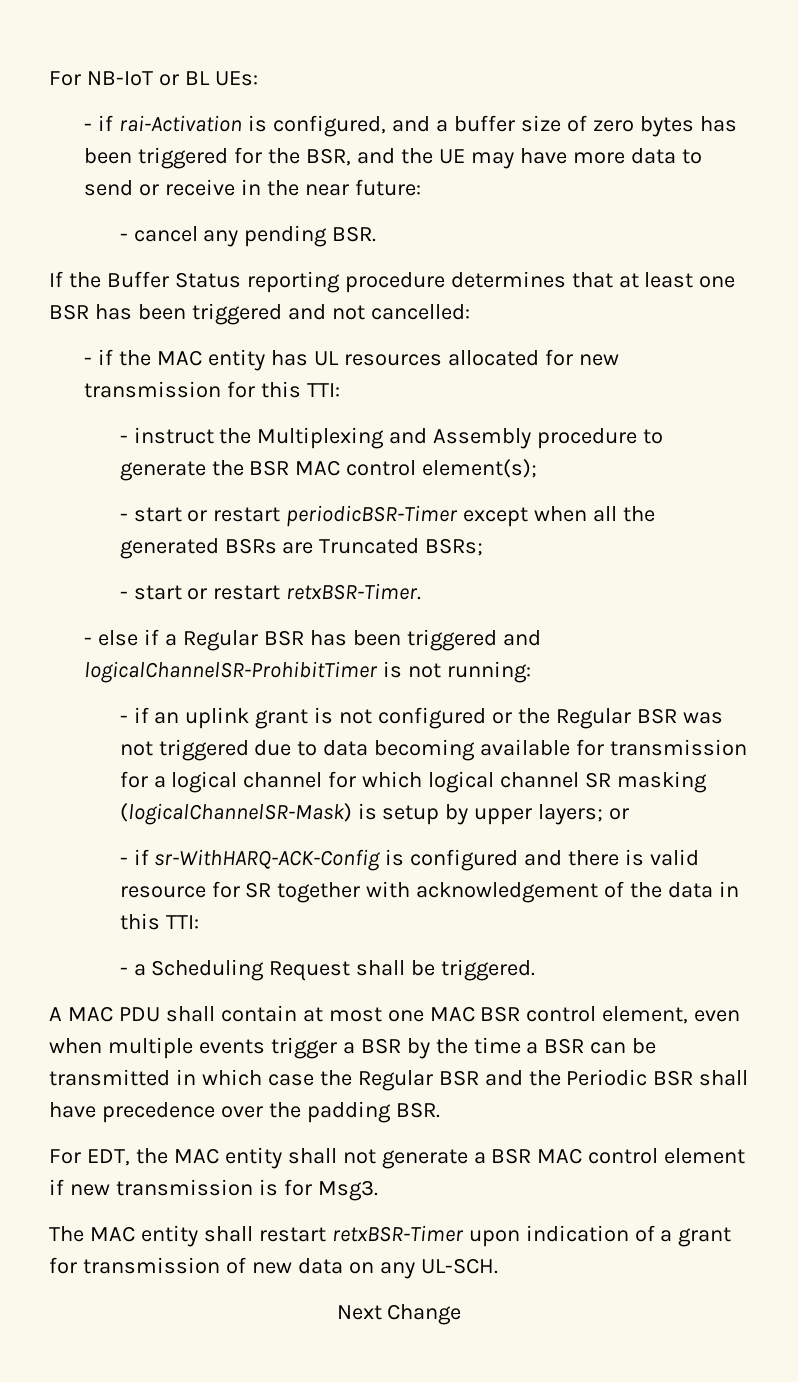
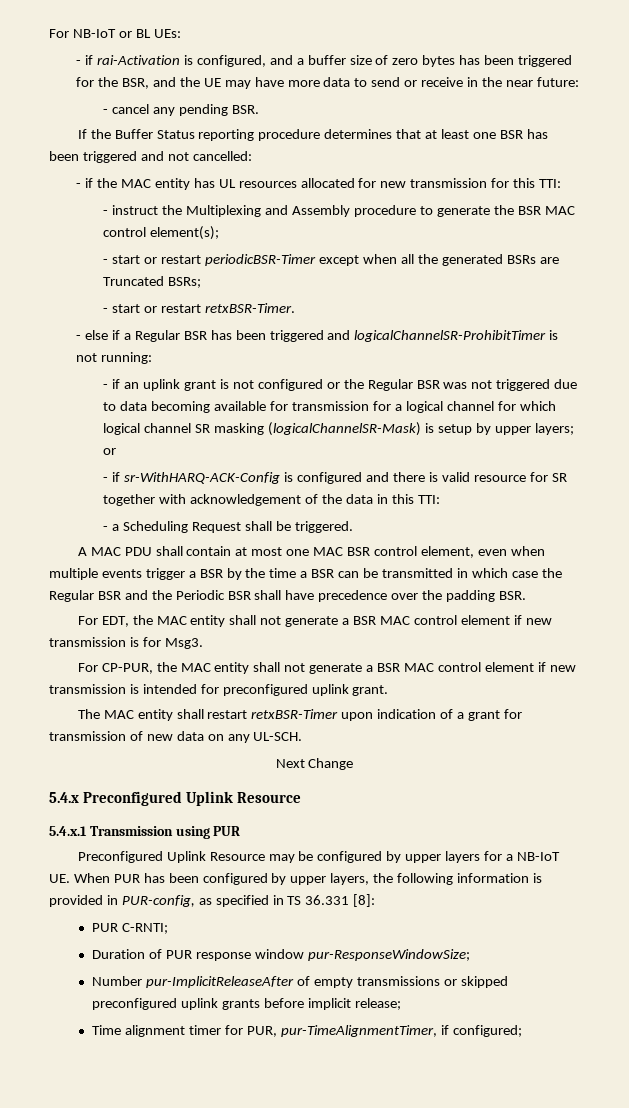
+ For CP-PUR, the MAC entity shall not generate a BSR MAC control element if new transmission is intended for preconfigured uplink grant.
+ 5.4.x Preconfigured Uplink Resource
+ 5.4.x.1 Transmission using PUR
+ Preconfigured Uplink Resource may be configured by upper layers for a NB-IoT UE. When PUR has been configured by upper layers, the following information is provided in PUR-config, as specified in TS 36.331 [8]:
+ PUR C-RNTI;
+ Duration of PUR response window pur-ResponseWindowSize;
+ Number pur-ImplicitReleaseAfter of empty transmissions or skipped preconfigured uplink grants before implicit release;
+ Time alignment timer for PUR, pur-TimeAlignmentTimer, if configured;

